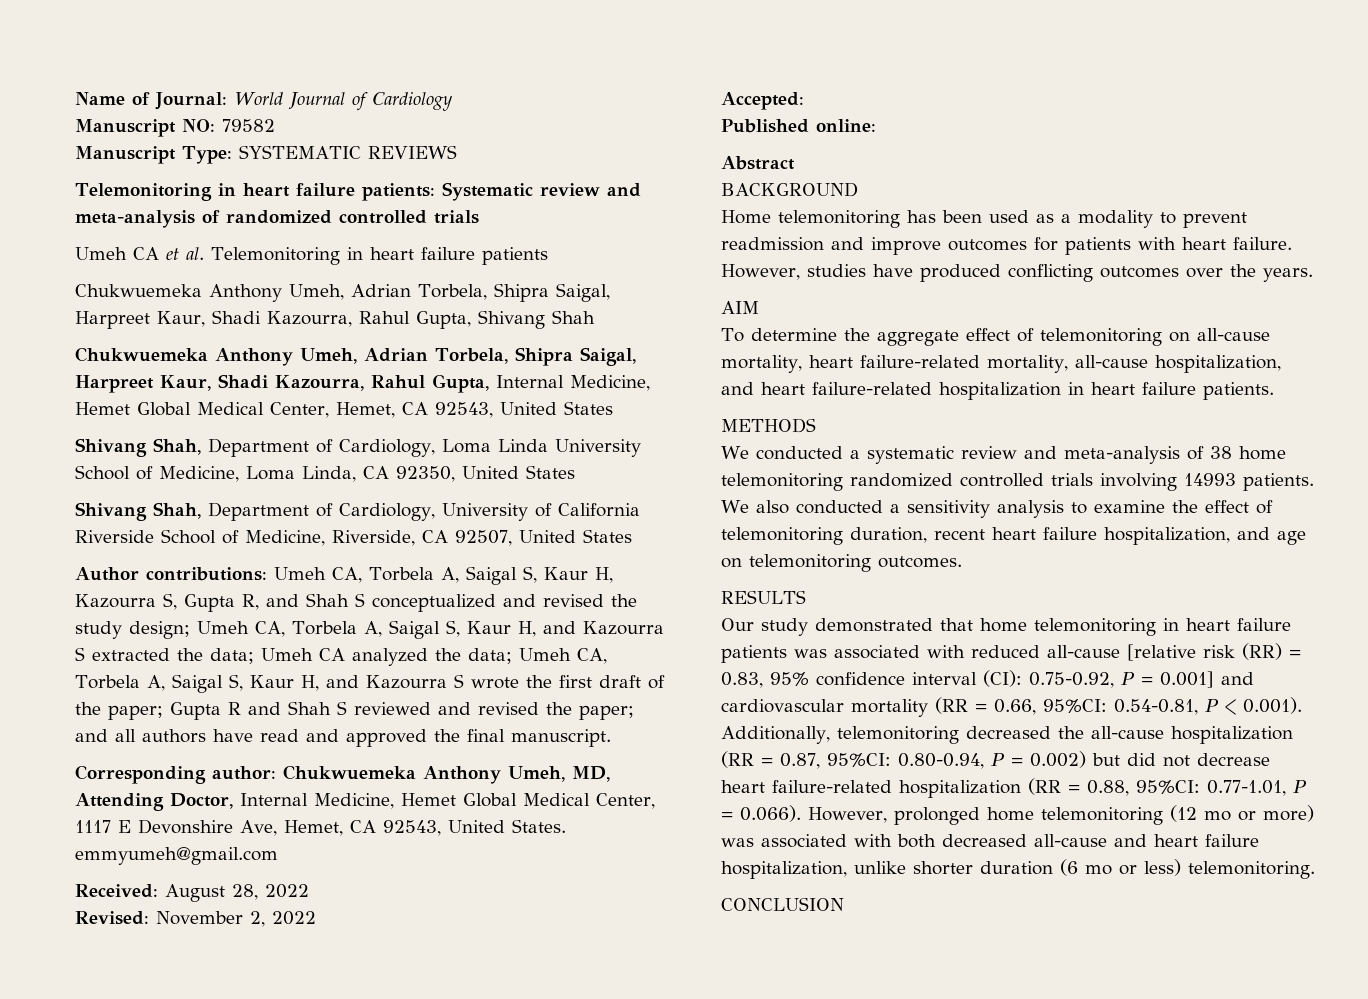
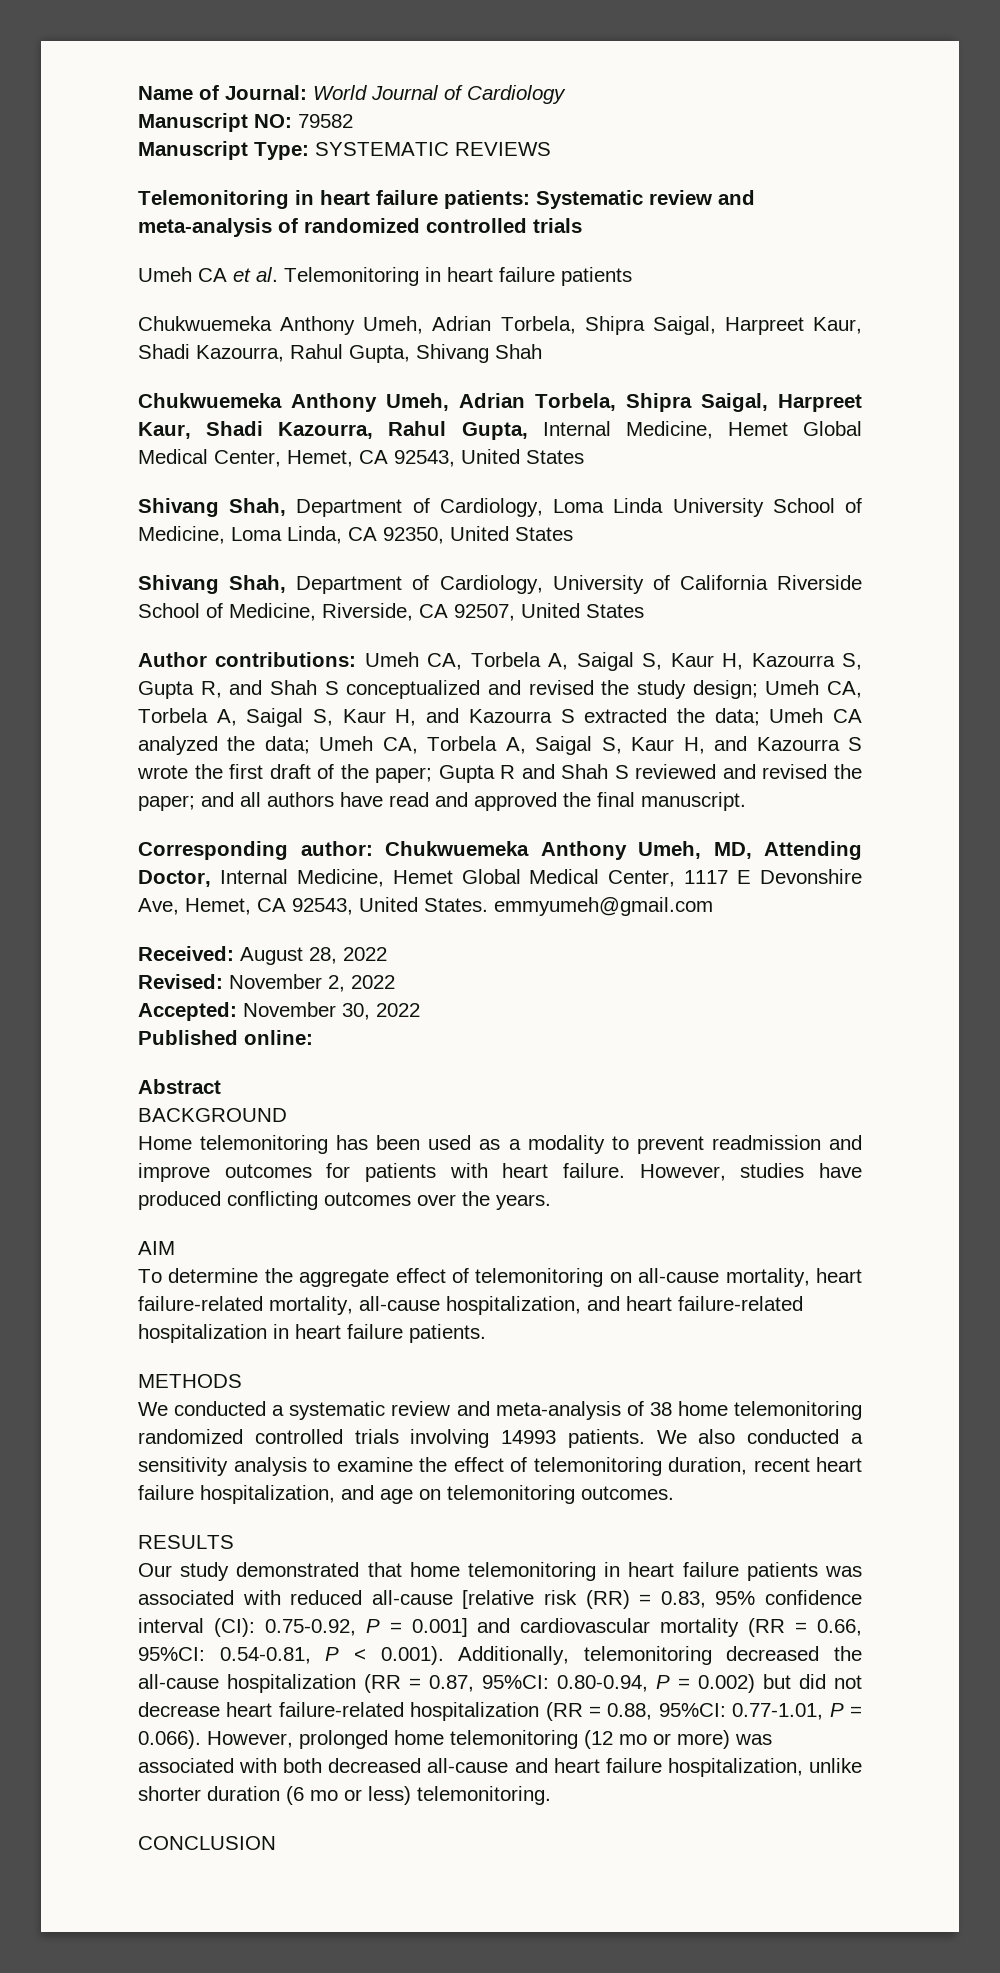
- Accepted:
+ Accepted: November 30, 2022

